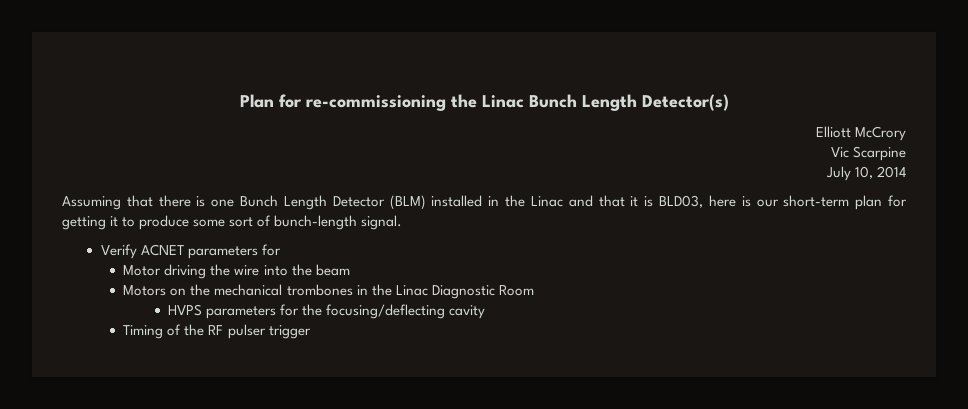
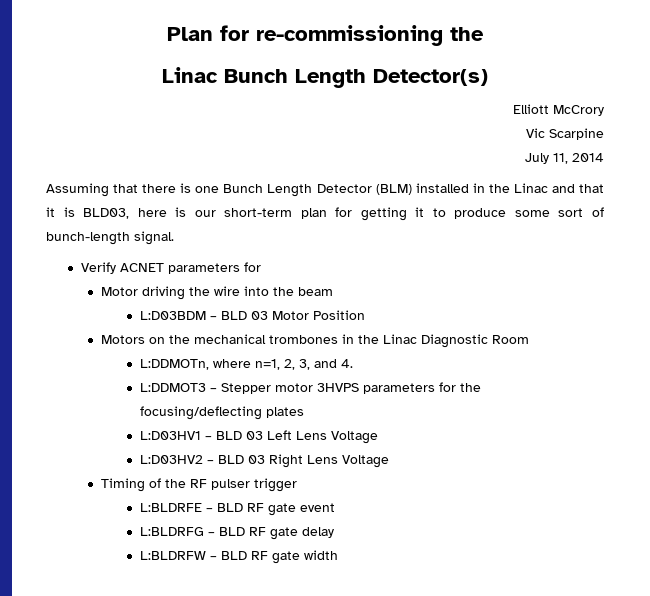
- Plan for re-commissioning the Linac Bunch Length Detector(s)
+ Plan for re-commissioning the
+ Linac Bunch Length Detector(s)
- July 10, 2014
+ July 11, 2014
+ L:D03BDM – BLD 03 Motor Position
- HVPS parameters for the focusing/deflecting cavity
+ L:DDMOTn, where n=1, 2, 3, and 4.
+ L:DDMOT3 – Stepper motor 3HVPS parameters for the focusing/deflecting plates
+ L:D03HV1 – BLD 03 Left Lens Voltage
+ L:D03HV2 – BLD 03 Right Lens Voltage
+ L:BLDRFE – BLD RF gate event
+ L:BLDRFG – BLD RF gate delay
+ L:BLDRFW – BLD RF gate width

